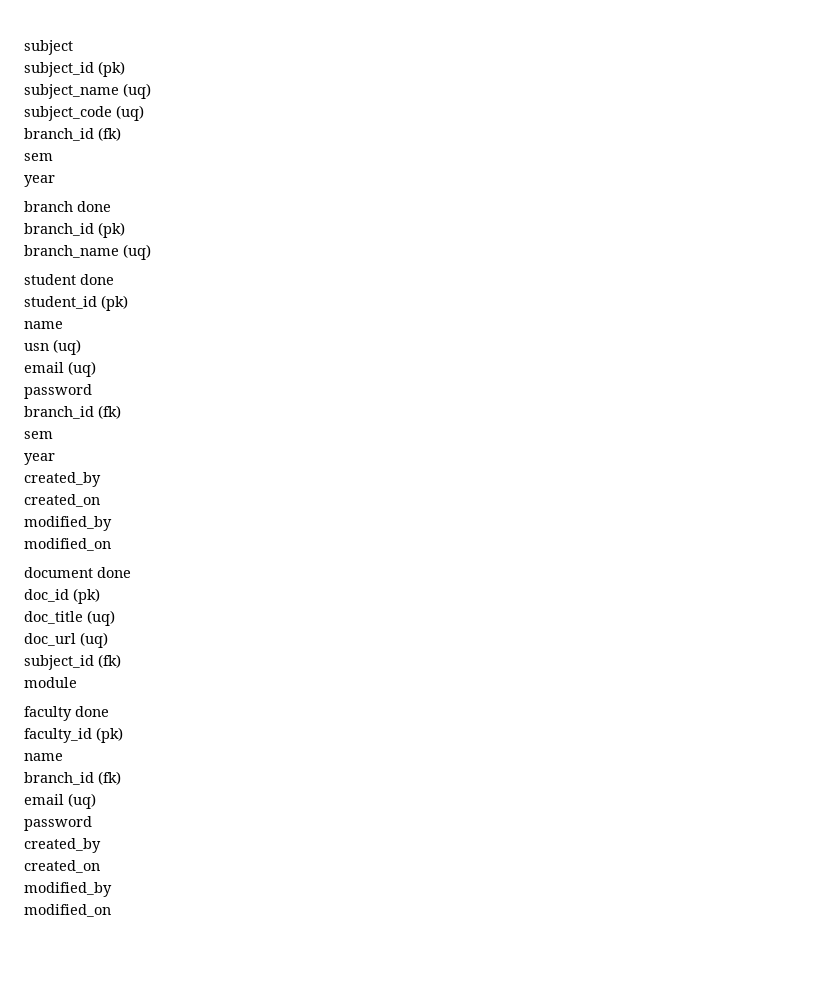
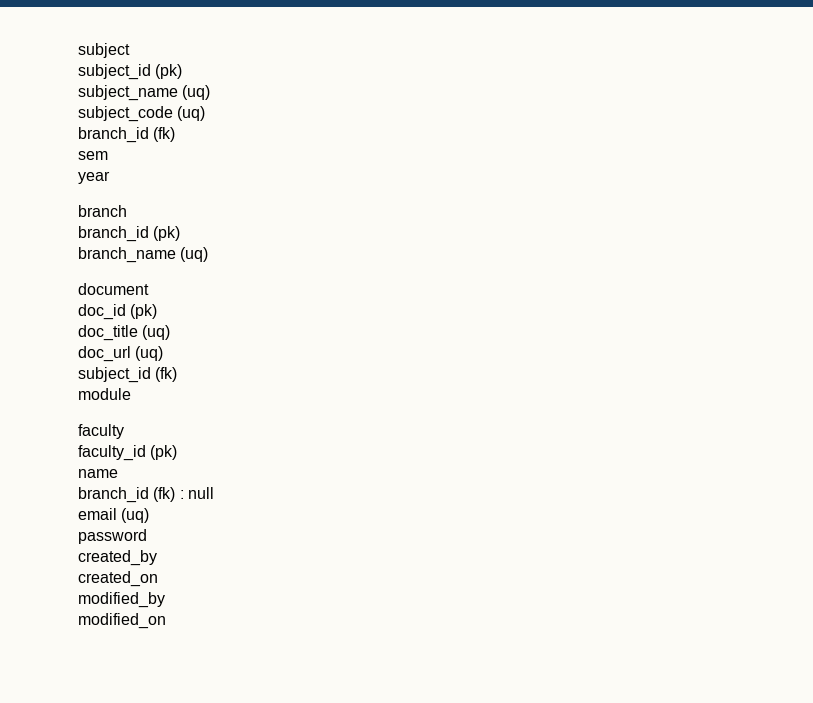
- branch done
+ branch
- student done
- student_id (pk)
- name
- usn (uq)
- email (uq)
- password
- branch_id (fk)
- sem
- year
- created_by
- created_on
- modified_by
- modified_on
- document done
+ document
- faculty done
+ faculty
  faculty_id (pk)
  name
- branch_id (fk)
+ branch_id (fk) : null

